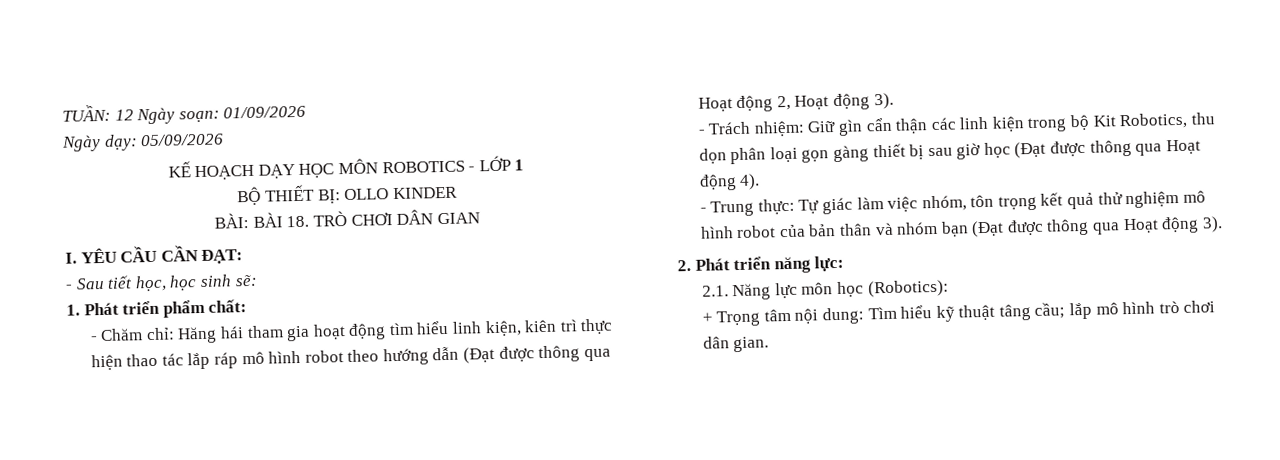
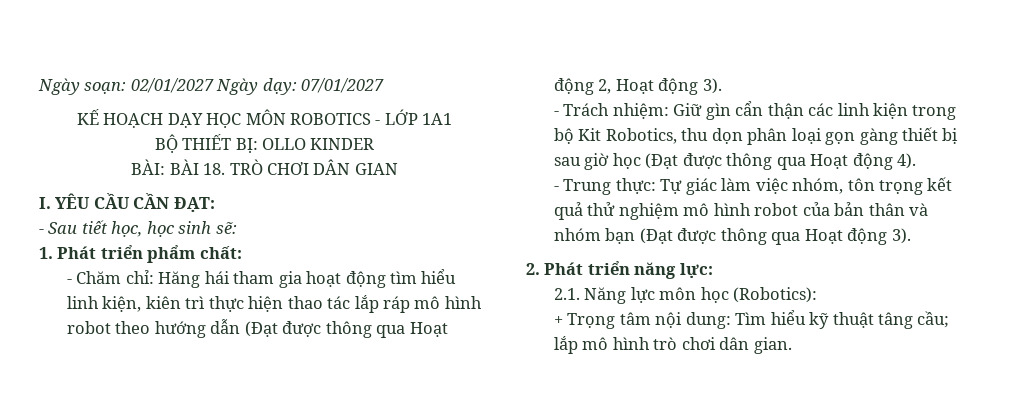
- TUẦN: 12 Ngày soạn: 01/09/2026
- Ngày dạy: 05/09/2026
+ Ngày soạn: 02/01/2027 Ngày dạy: 07/01/2027
- KẾ HOẠCH DẠY HỌC MÔN ROBOTICS - LỚP 1
+ KẾ HOẠCH DẠY HỌC MÔN ROBOTICS - LỚP 1A1

